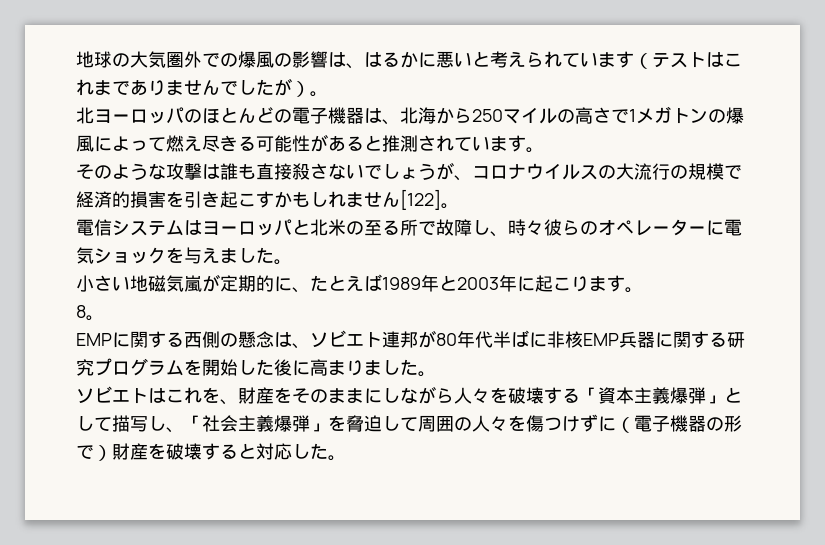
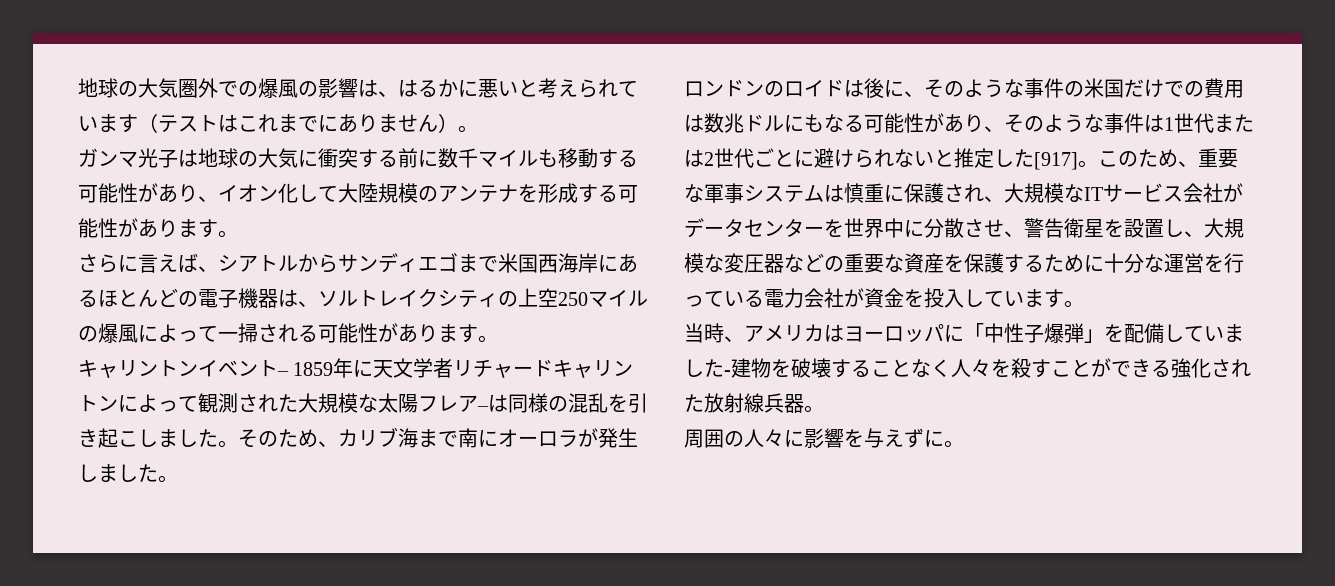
- 地球の大気圏外での爆風の影響は、はるかに悪いと考えられています（テストはこれまでありませんでしたが）。
+ 地球の大気圏外での爆風の影響は、はるかに悪いと考えられています（テストはこれまでにありません）。
- 北ヨーロッパのほとんどの電子機器は、北海から250マイルの高さで1メガトンの爆風によって燃え尽きる可能性があると推測されています。
- そのような攻撃は誰も直接殺さないでしょうが、コロナウイルスの大流行の規模で経済的損害を引き起こすかもしれません[122]。
- 電信システムはヨーロッパと北米の至る所で故障し、時々彼らのオペレーターに電気ショックを与えました。
- 小さい地磁気嵐が定期的に、たとえば1989年と2003年に起こります。
- 8。
- EMPに関する西側の懸念は、ソビエト連邦が80年代半ばに非核EMP兵器に関する研究プログラムを開始した後に高まりました。
- ソビエトはこれを、財産をそのままにしながら人々を破壊する「資本主義爆弾」として描写し、「社会主義爆弾」を脅迫して周囲の人々を傷つけずに（電子機器の形で）財産を破壊すると対応した。
+ ガンマ光子は地球の大気に衝突する前に数千マイルも移動する可能性があり、イオン化して大陸規模のアンテナを形成する可能性があります。
+ さらに言えば、シアトルからサンディエゴまで米国西海岸にあるほとんどの電子機器は、ソルトレイクシティの上空250マイルの爆風によって一掃される可能性があります。
+ キャリントンイベント– 1859年に天文学者リチャードキャリントンによって観測された大規模な太陽フレア–は同様の混乱を引き起こしました。そのため、カリブ海まで南にオーロラが発生しました。
+ ロンドンのロイドは後に、そのような事件の米国だけでの費用は数兆ドルにもなる可能性があり、そのような事件は1世代または2世代ごとに避けられないと推定した[917]。このため、重要な軍事システムは慎重に保護され、大規模なITサービス会社がデータセンターを世界中に分散させ、警告衛星を設置し、大規模な変圧器などの重要な資産を保護するために十分な運営を行っている電力会社が資金を投入しています。
+ 当時、アメリカはヨーロッパに「中性子爆弾」を配備していました-建物を破壊することなく人々を殺すことができる強化された放射線兵器。
+ 周囲の人々に影響を与えずに。

